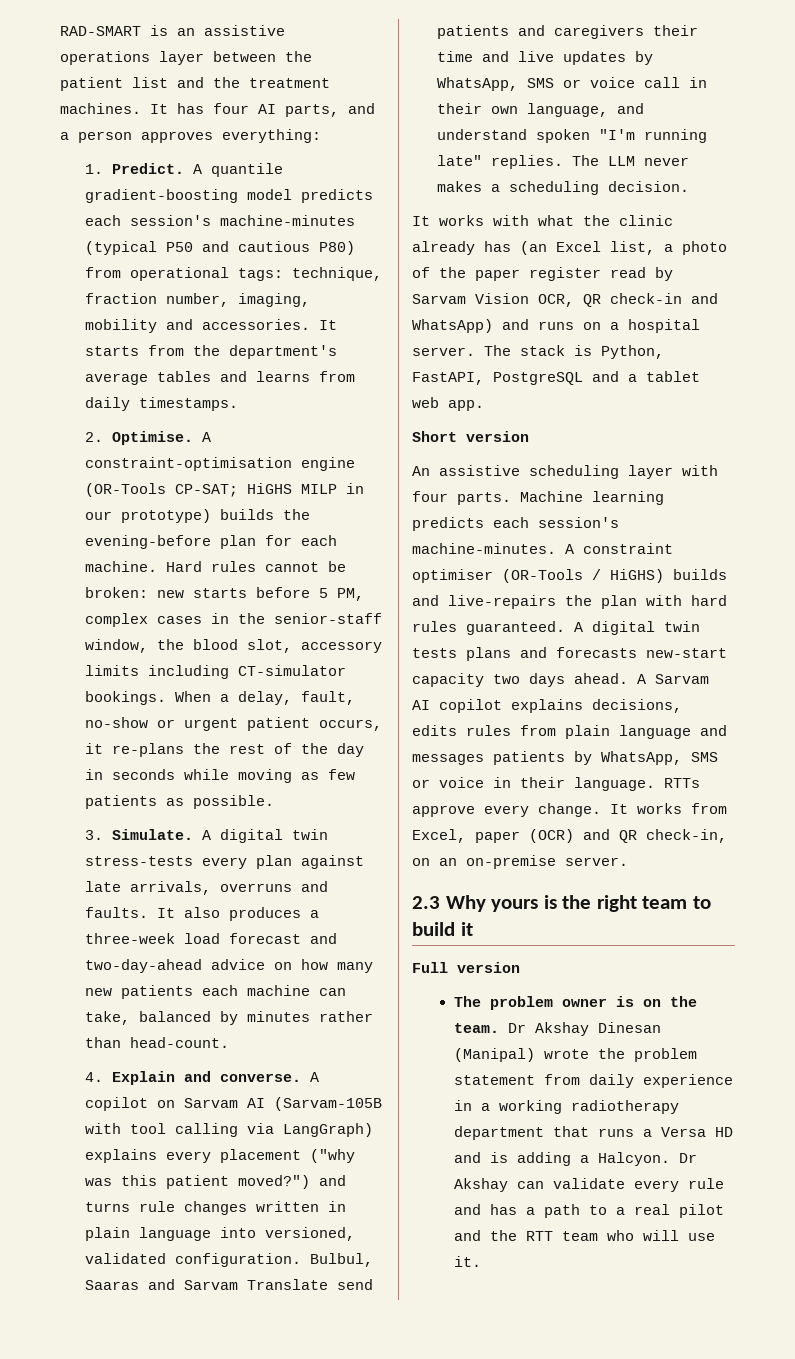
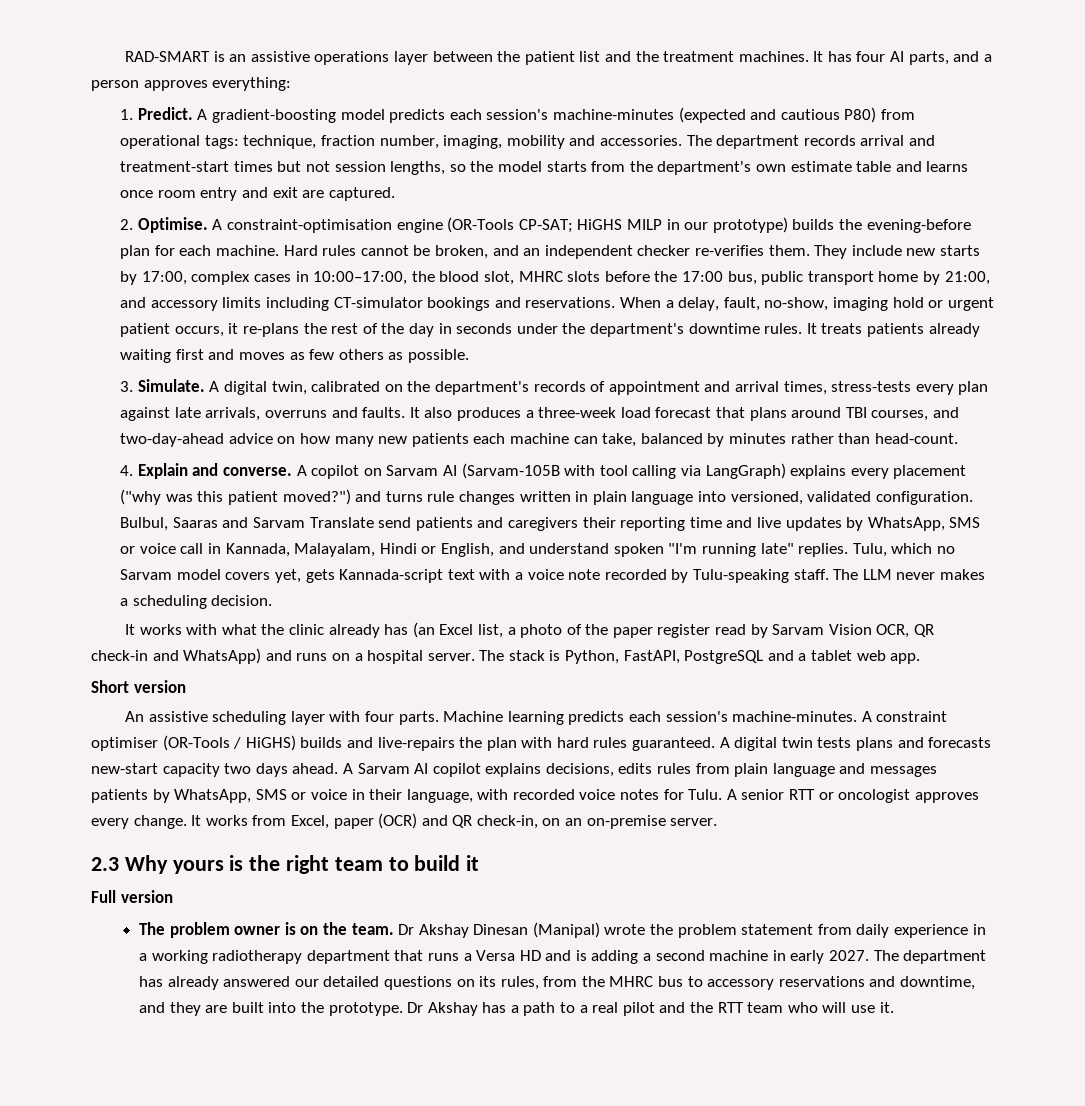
- A quantile gradient-boosting model predicts each session's machine-minutes (typical P50 and cautious P80) from operational tags: technique, fraction number, imaging, mobility and accessories.
+ A gradient-boosting model predicts each session's machine-minutes (expected and cautious P80) from operational tags: technique, fraction number, imaging, mobility and accessories.
- It starts from the department's average tables and learns from daily timestamps.
+ The department records arrival and treatment-start times but not session lengths, so the model starts from the department's own estimate table and learns once room entry and exit are captured.
- Hard rules cannot be broken: new starts before 5 PM, complex cases in the senior-staff window, the blood slot, accessory limits including CT-simulator bookings.
+ Hard rules cannot be broken, and an independent checker re-verifies them. They include new starts by 17:00, complex cases in 10:00–17:00, the blood slot, MHRC slots before the 17:00 bus, public transport home by 21:00, and accessory limits including CT-simulator bookings and reservations.
- When a delay, fault, no-show or urgent patient occurs, it re-plans the rest of the day in seconds while moving as few patients as possible.
+ When a delay, fault, no-show, imaging hold or urgent patient occurs, it re-plans the rest of the day in seconds under the department's downtime rules. It treats patients already waiting first and moves as few others as possible.
- A digital twin stress-tests every plan against late arrivals, overruns and faults.
+ A digital twin, calibrated on the department's records of appointment and arrival times, stress-tests every plan against late arrivals, overruns and faults.
- It also produces a three-week load forecast and two-day-ahead advice on how many new patients each machine can take, balanced by minutes rather than head-count.
+ It also produces a three-week load forecast that plans around TBI courses, and two-day-ahead advice on how many new patients each machine can take, balanced by minutes rather than head-count.
- Bulbul, Saaras and Sarvam Translate send patients and caregivers their time and live updates by WhatsApp, SMS or voice call in their own language, and understand spoken "I'm running late" replies.
+ Bulbul, Saaras and Sarvam Translate send patients and caregivers their reporting time and live updates by WhatsApp, SMS or voice call in Kannada, Malayalam, Hindi or English, and understand spoken "I'm running late" replies.
+ Tulu, which no Sarvam model covers yet, gets Kannada-script text with a voice note recorded by Tulu-speaking staff.
- A Sarvam AI copilot explains decisions, edits rules from plain language and messages patients by WhatsApp, SMS or voice in their language. RTTs approve every change.
+ A Sarvam AI copilot explains decisions, edits rules from plain language and messages patients by WhatsApp, SMS or voice in their language, with recorded voice notes for Tulu. A senior RTT or oncologist approves every change.
- Dr Akshay Dinesan (Manipal) wrote the problem statement from daily experience in a working radiotherapy department that runs a Versa HD and is adding a Halcyon. Dr Akshay can validate every rule and has a path to a real pilot and the RTT team who will use it.
+ Dr Akshay Dinesan (Manipal) wrote the problem statement from daily experience in a working radiotherapy department that runs a Versa HD and is adding a second machine in early 2027. The department has already answered our detailed questions on its rules, from the MHRC bus to accessory reservations and downtime, and they are built into the prototype. Dr Akshay has a path to a real pilot and the RTT team who will use it.

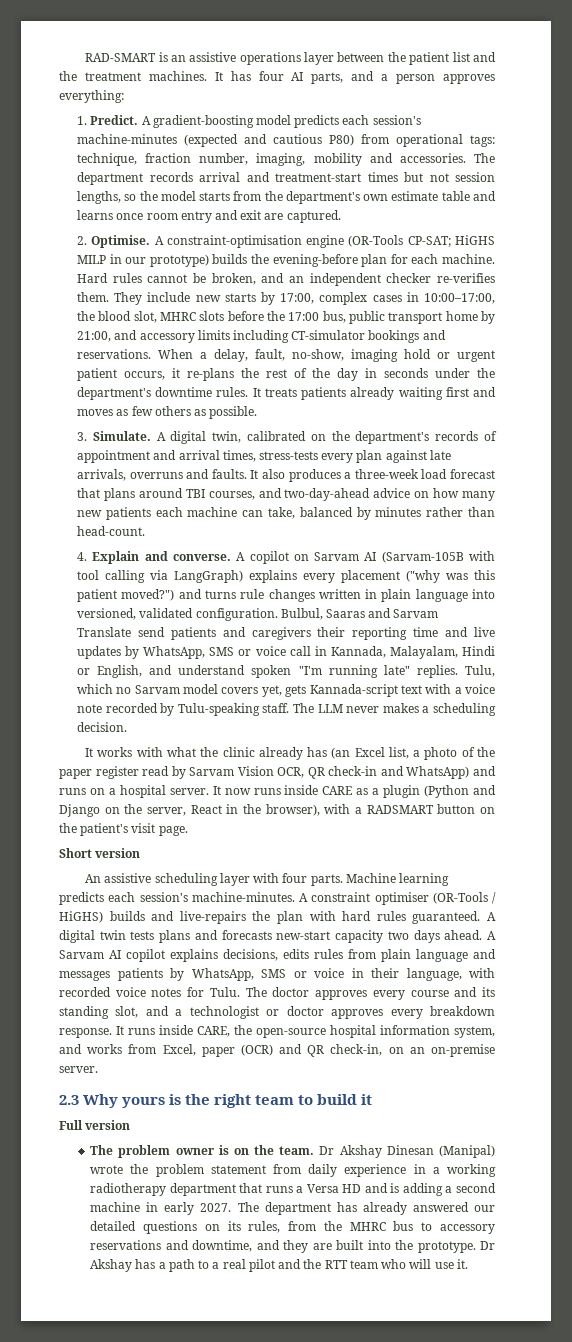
- The stack is Python, FastAPI, PostgreSQL and a tablet web app.
+ It now runs inside CARE as a plugin (Python and Django on the server, React in the browser), with a RADSMART button on the patient's visit page.
- A senior RTT or oncologist approves every change. It works from Excel, paper (OCR) and QR check-in, on an on-premise server.
+ The doctor approves every course and its standing slot, and a technologist or doctor approves every breakdown response. It runs inside CARE, the open-source hospital information system, and works from Excel, paper (OCR) and QR check-in, on an on-premise server.

